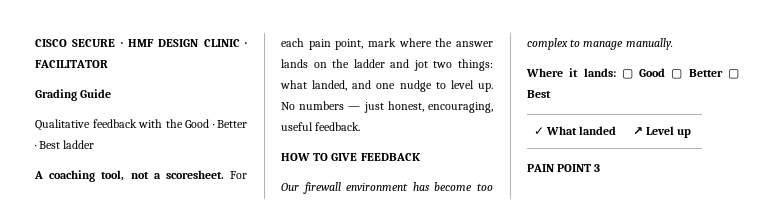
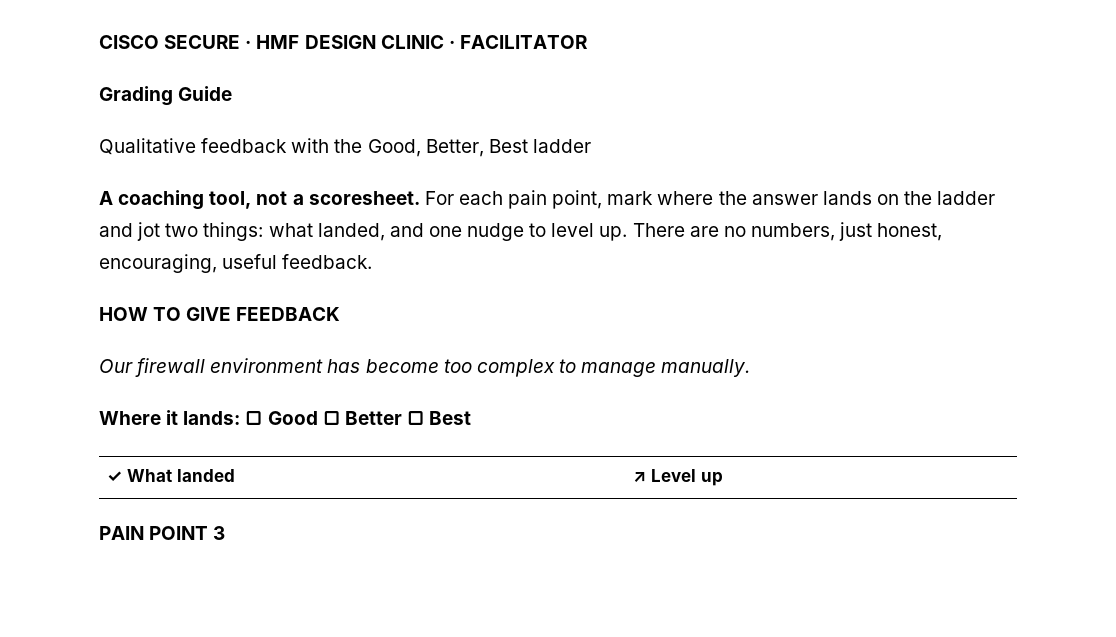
- Qualitative feedback with the Good · Better · Best ladder
+ Qualitative feedback with the Good, Better, Best ladder
- No numbers — just honest, encouraging, useful feedback.
+ There are no numbers, just honest, encouraging, useful feedback.

